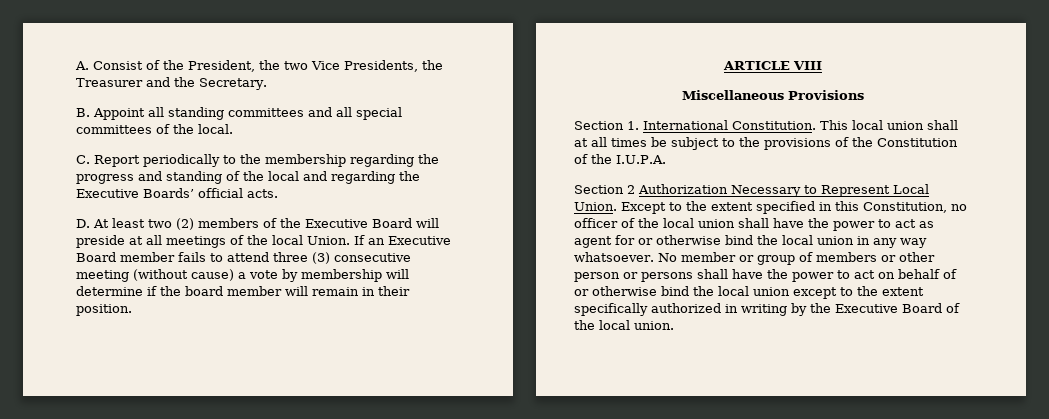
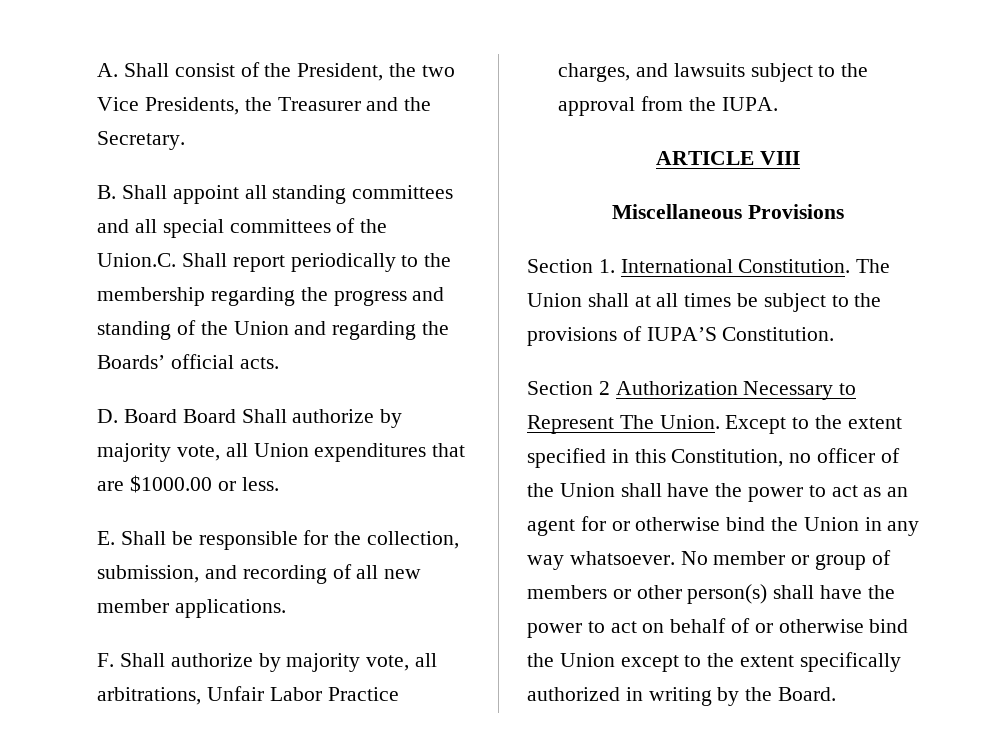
- A. Consist of the President, the two Vice Presidents, the Treasurer and the Secretary.
+ A. Shall consist of the President, the two Vice Presidents, the Treasurer and the Secretary.
- B. Appoint all standing committees and all special committees of the local.
- C. Report periodically to the membership regarding the progress and standing of the local and regarding the Executive Boards’ official acts.
+ B. Shall appoint all standing committees and all special committees of the Union.C. Shall report periodically to the membership regarding the progress and standing of the Union and regarding the Boards’ official acts.
- D. At least two (2) members of the Executive Board will preside at all meetings of the local Union. If an Executive Board member fails to attend three (3) consecutive meeting (without cause) a vote by membership will determine if the board member will remain in their position.
+ D. Board Board Shall authorize by majority vote, all Union expenditures that are $1000.00 or less.
+ E. Shall be responsible for the collection, submission, and recording of all new member applications.
+ F. Shall authorize by majority vote, all arbitrations, Unfair Labor Practice charges, and lawsuits subject to the approval from the IUPA.
- This local union shall at all times be subject to the provisions of the Constitution of the I.U.P.A.
+ The Union shall at all times be subject to the provisions of IUPA’S Constitution.
- Section 2 Authorization Necessary to Represent Local Union.
+ Section 2 Authorization Necessary to Represent The Union.
- Except to the extent specified in this Constitution, no officer of the local union shall have the power to act as agent for or otherwise bind the local union in any way whatsoever.
+ Except to the extent specified in this Constitution, no officer of the Union shall have the power to act as an agent for or otherwise bind the Union in any way whatsoever.
- No member or group of members or other person or persons shall have the power to act on behalf of or otherwise bind the local union except to the extent specifically authorized in writing by the Executive Board of the local union.
+ No member or group of members or other person(s) shall have the power to act on behalf of or otherwise bind the Union except to the extent specifically authorized in writing by the Board.

